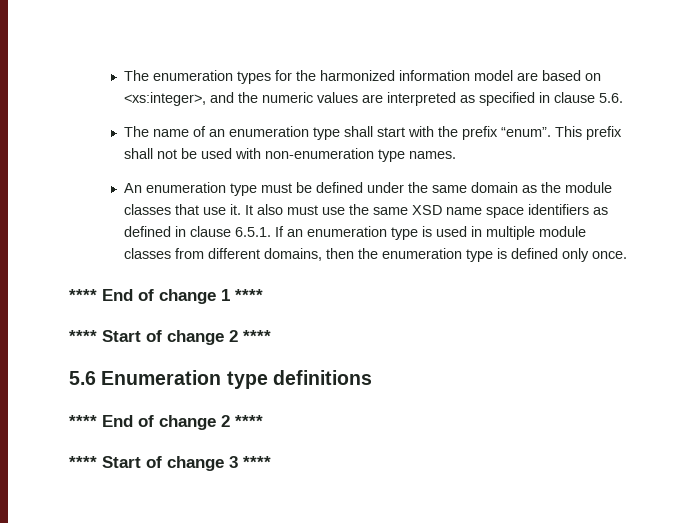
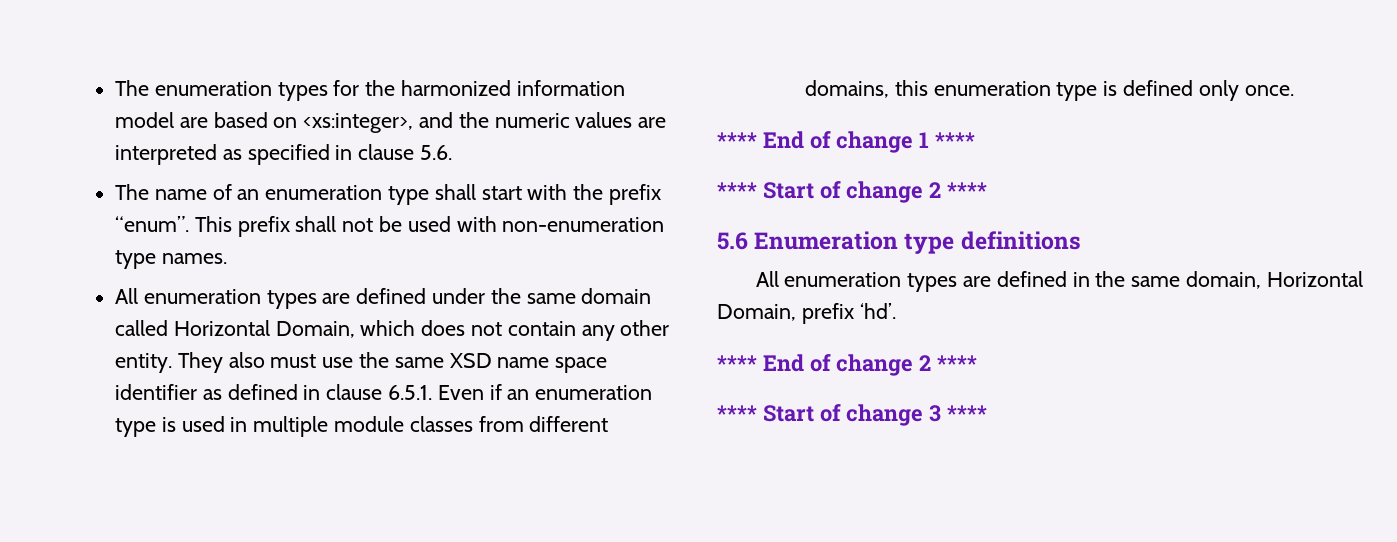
- An enumeration type must be defined under the same domain as the module classes that use it. It also must use the same XSD name space identifiers as defined in clause 6.5.1. If an enumeration type is used in multiple module classes from different domains, then the enumeration type is defined only once.
+ All enumeration types are defined under the same domain called Horizontal Domain, which does not contain any other entity. They also must use the same XSD name space identifier as defined in clause 6.5.1. Even if an enumeration type is used in multiple module classes from different domains, this enumeration type is defined only once.
+ All enumeration types are defined in the same domain, Horizontal Domain, prefix ‘hd’.

